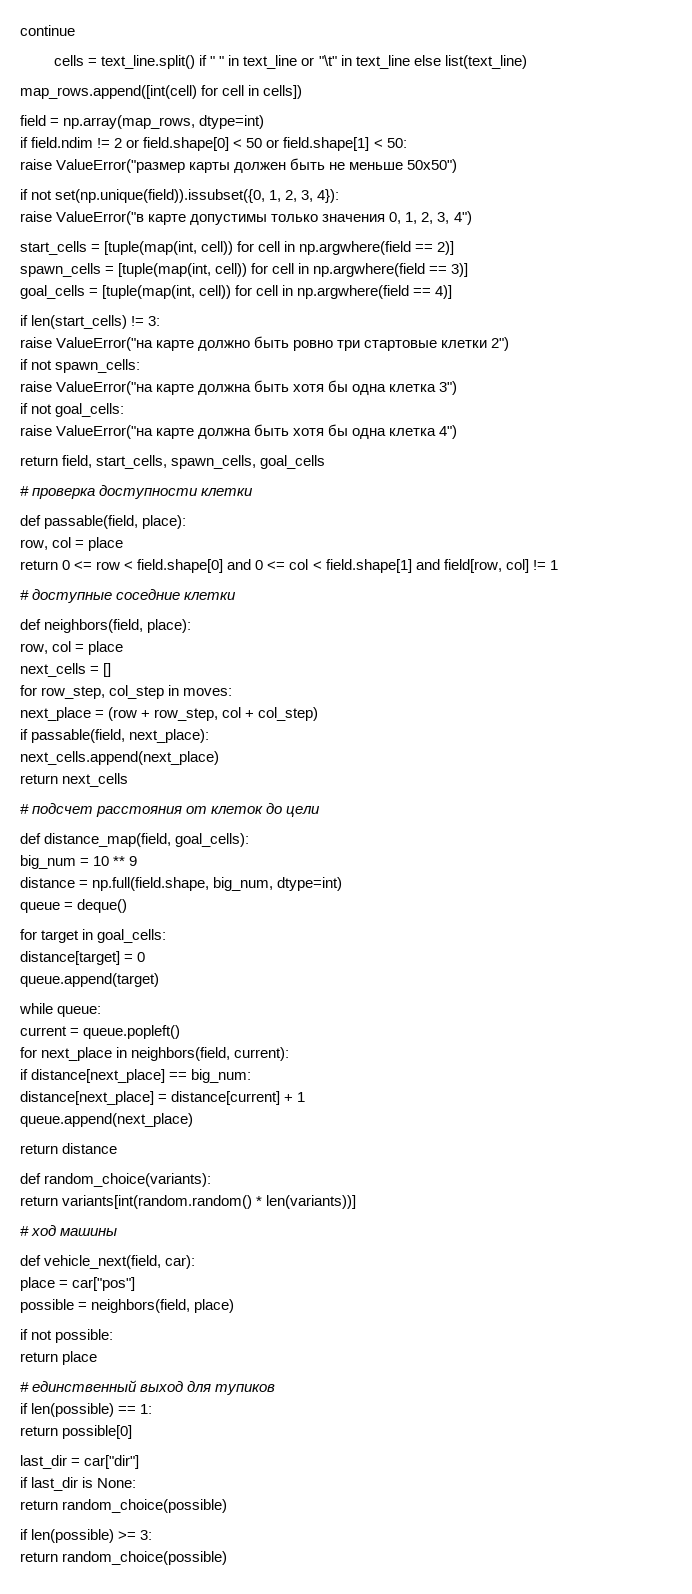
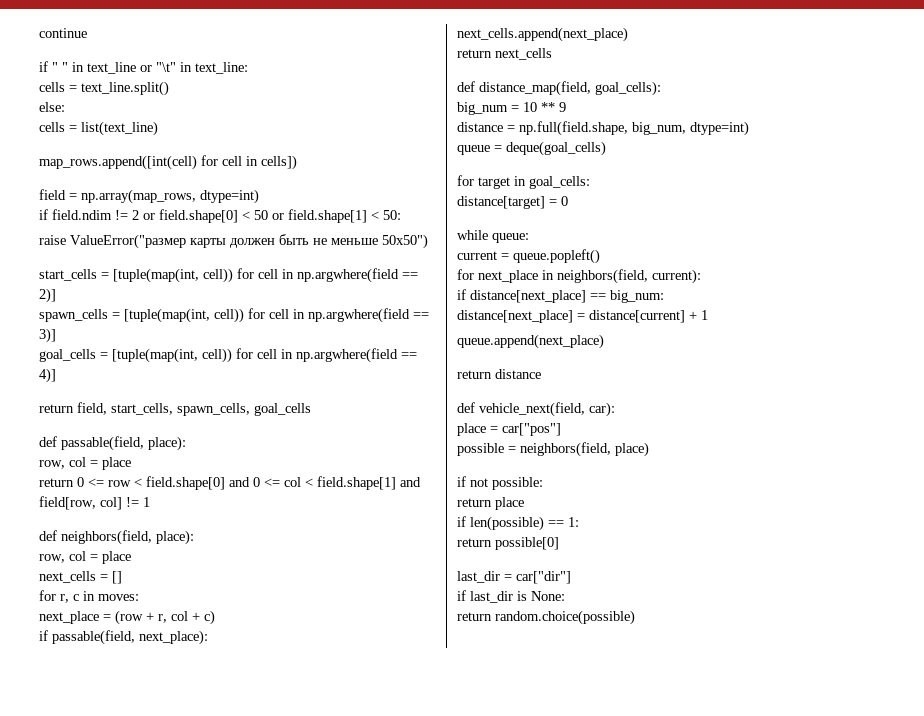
- cells = text_line.split() if " " in text_line or "\t" in text_line else list(text_line)
+ if " " in text_line or "\t" in text_line:
+ cells = text_line.split()
+ else:
+ cells = list(text_line)
- if not set(np.unique(field)).issubset({0, 1, 2, 3, 4}):
- raise ValueError("в карте допустимы только значения 0, 1, 2, 3, 4")
- if len(start_cells) != 3:
- raise ValueError("на карте должно быть ровно три стартовые клетки 2")
- if not spawn_cells:
- raise ValueError("на карте должна быть хотя бы одна клетка 3")
- if not goal_cells:
- raise ValueError("на карте должна быть хотя бы одна клетка 4")
- # проверка доступности клетки
- # доступные соседние клетки
- for row_step, col_step in moves:
+ for r, c in moves:
- next_place = (row + row_step, col + col_step)
+ next_place = (row + r, col + c)
- # подсчет расстояния от клеток до цели
- queue = deque()
+ queue = deque(goal_cells)
- queue.append(target)
- def random_choice(variants):
- return variants[int(random.random() * len(variants))]
- # ход машины
- # единственный выход для тупиков
  if last_dir is None:
- return random_choice(possible)
- if len(possible) >= 3:
- return random_choice(possible)
+ return random.choice(possible)

